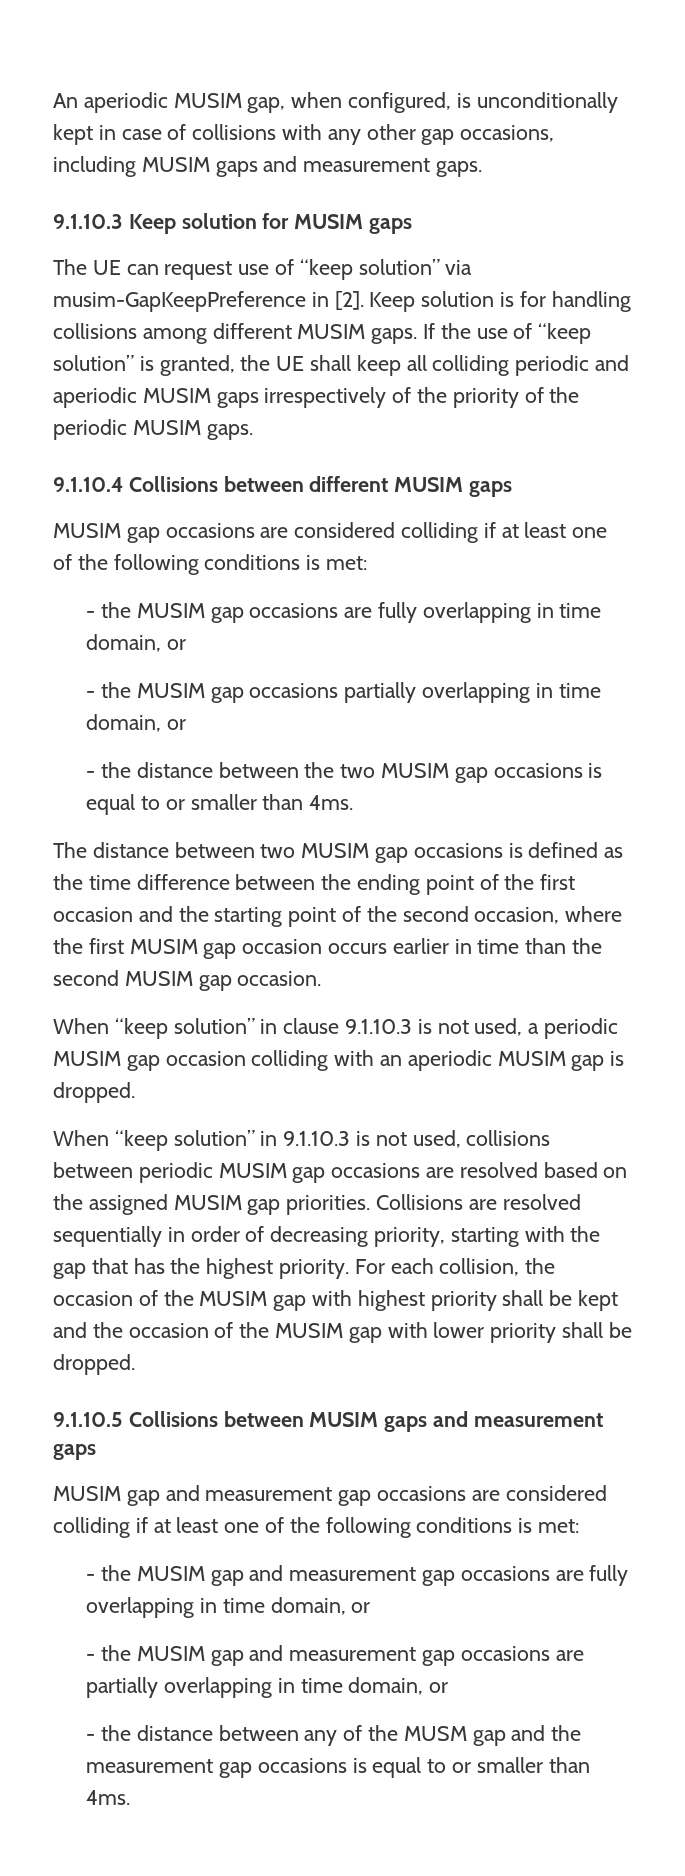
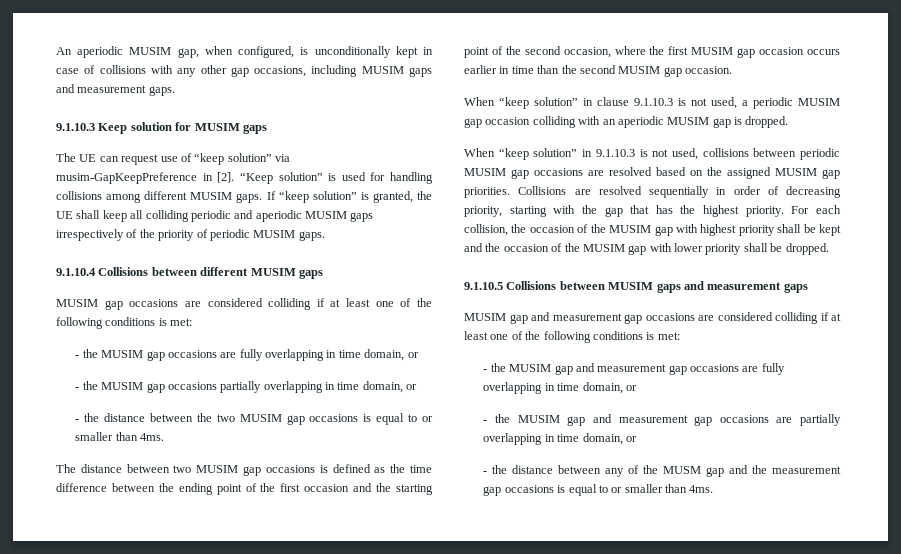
- Keep solution is for handling collisions among different MUSIM gaps.
+ “Keep solution” is used for handling collisions among different MUSIM gaps.
- If the use of “keep solution” is granted, the UE shall keep all colliding periodic and aperiodic MUSIM gaps irrespectively of the priority of the periodic MUSIM gaps.
+ If “keep solution” is granted, the UE shall keep all colliding periodic and aperiodic MUSIM gaps irrespectively of the priority of periodic MUSIM gaps.

